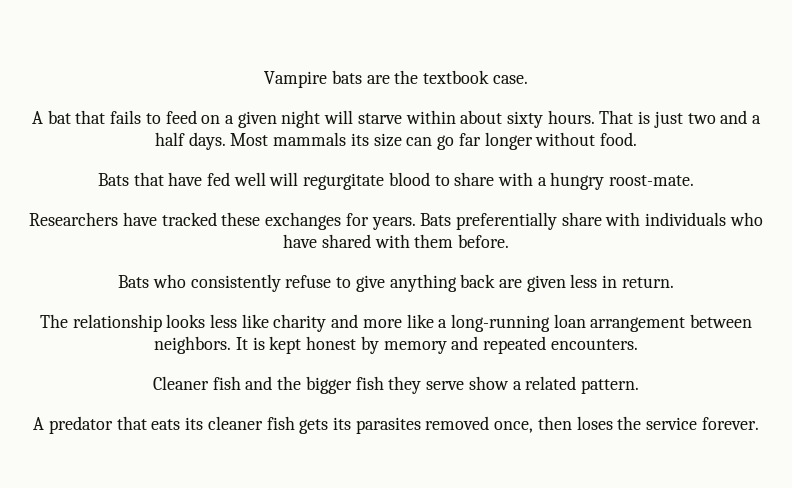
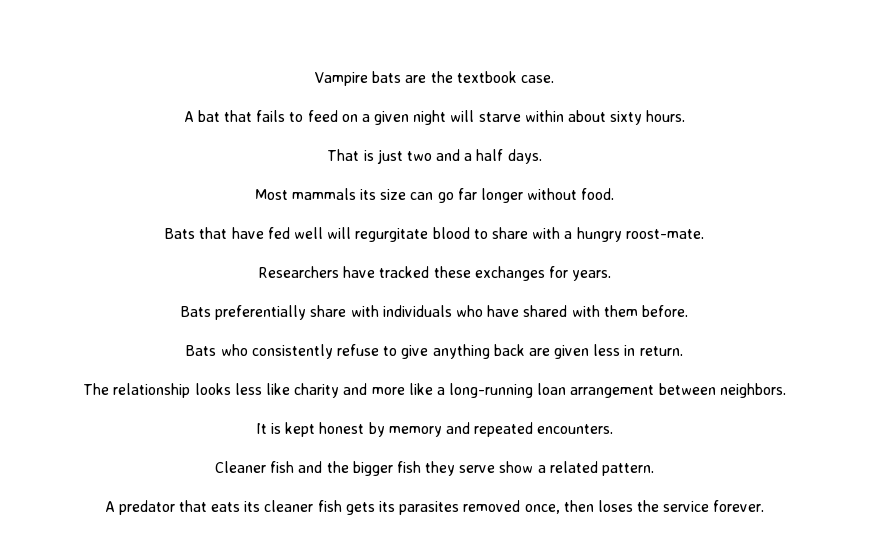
- A bat that fails to feed on a given night will starve within about sixty hours. That is just two and a half days. Most mammals its size can go far longer without food.
+ A bat that fails to feed on a given night will starve within about sixty hours.
+ That is just two and a half days.
+ Most mammals its size can go far longer without food.
- Researchers have tracked these exchanges for years. Bats preferentially share with individuals who have shared with them before.
+ Researchers have tracked these exchanges for years.
+ Bats preferentially share with individuals who have shared with them before.
- The relationship looks less like charity and more like a long-running loan arrangement between neighbors. It is kept honest by memory and repeated encounters.
+ The relationship looks less like charity and more like a long-running loan arrangement between neighbors.
+ It is kept honest by memory and repeated encounters.

